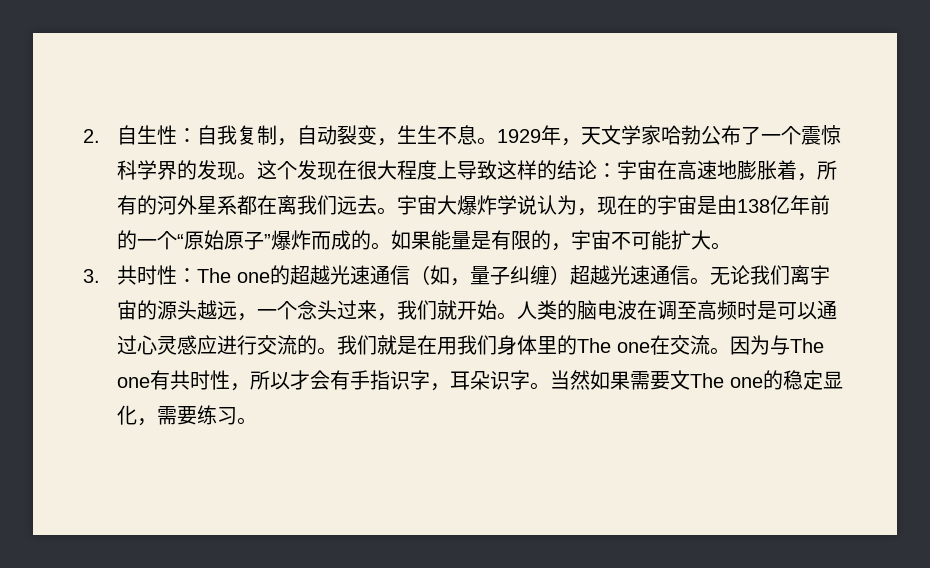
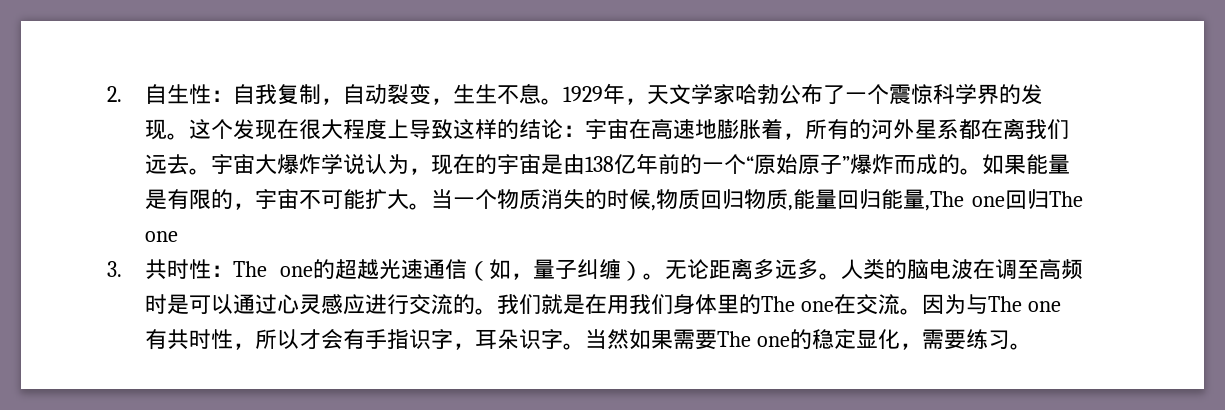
+ 当一个物质消失的时候,物质回归物质,能量回归能量,The one回归The one
- 3.共时性：The one的超越光速通信（如，量子纠缠）超越光速通信。无论我们离宇宙的源头越远，一个念头过来，我们就开始。
+ 3.共时性：The one的超越光速通信（如，量子纠缠）。无论距离多远多。
- 当然如果需要文The one的稳定显化，需要练习。
+ 当然如果需要The one的稳定显化，需要练习。

